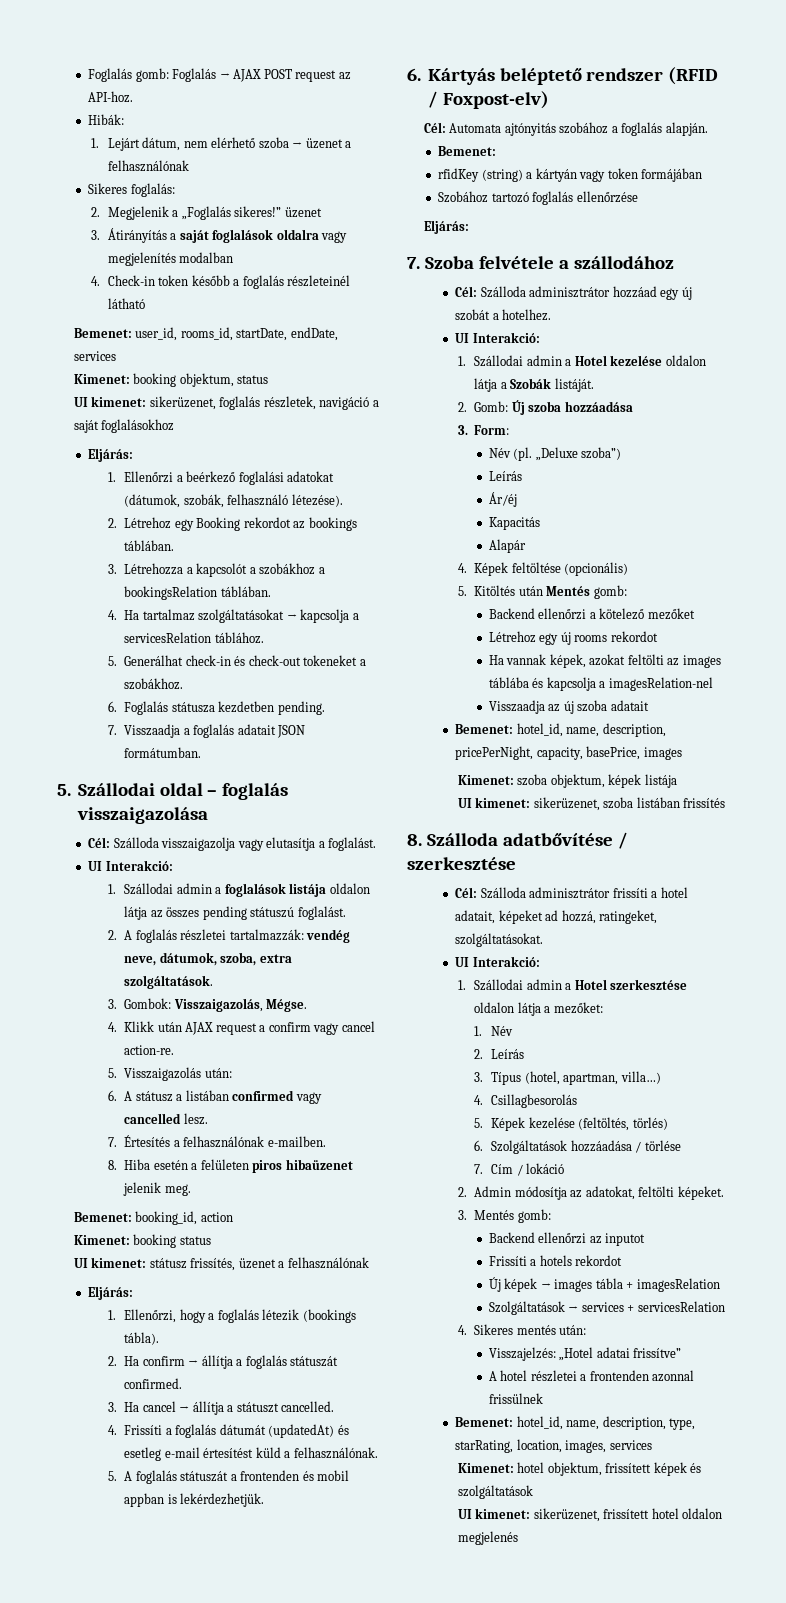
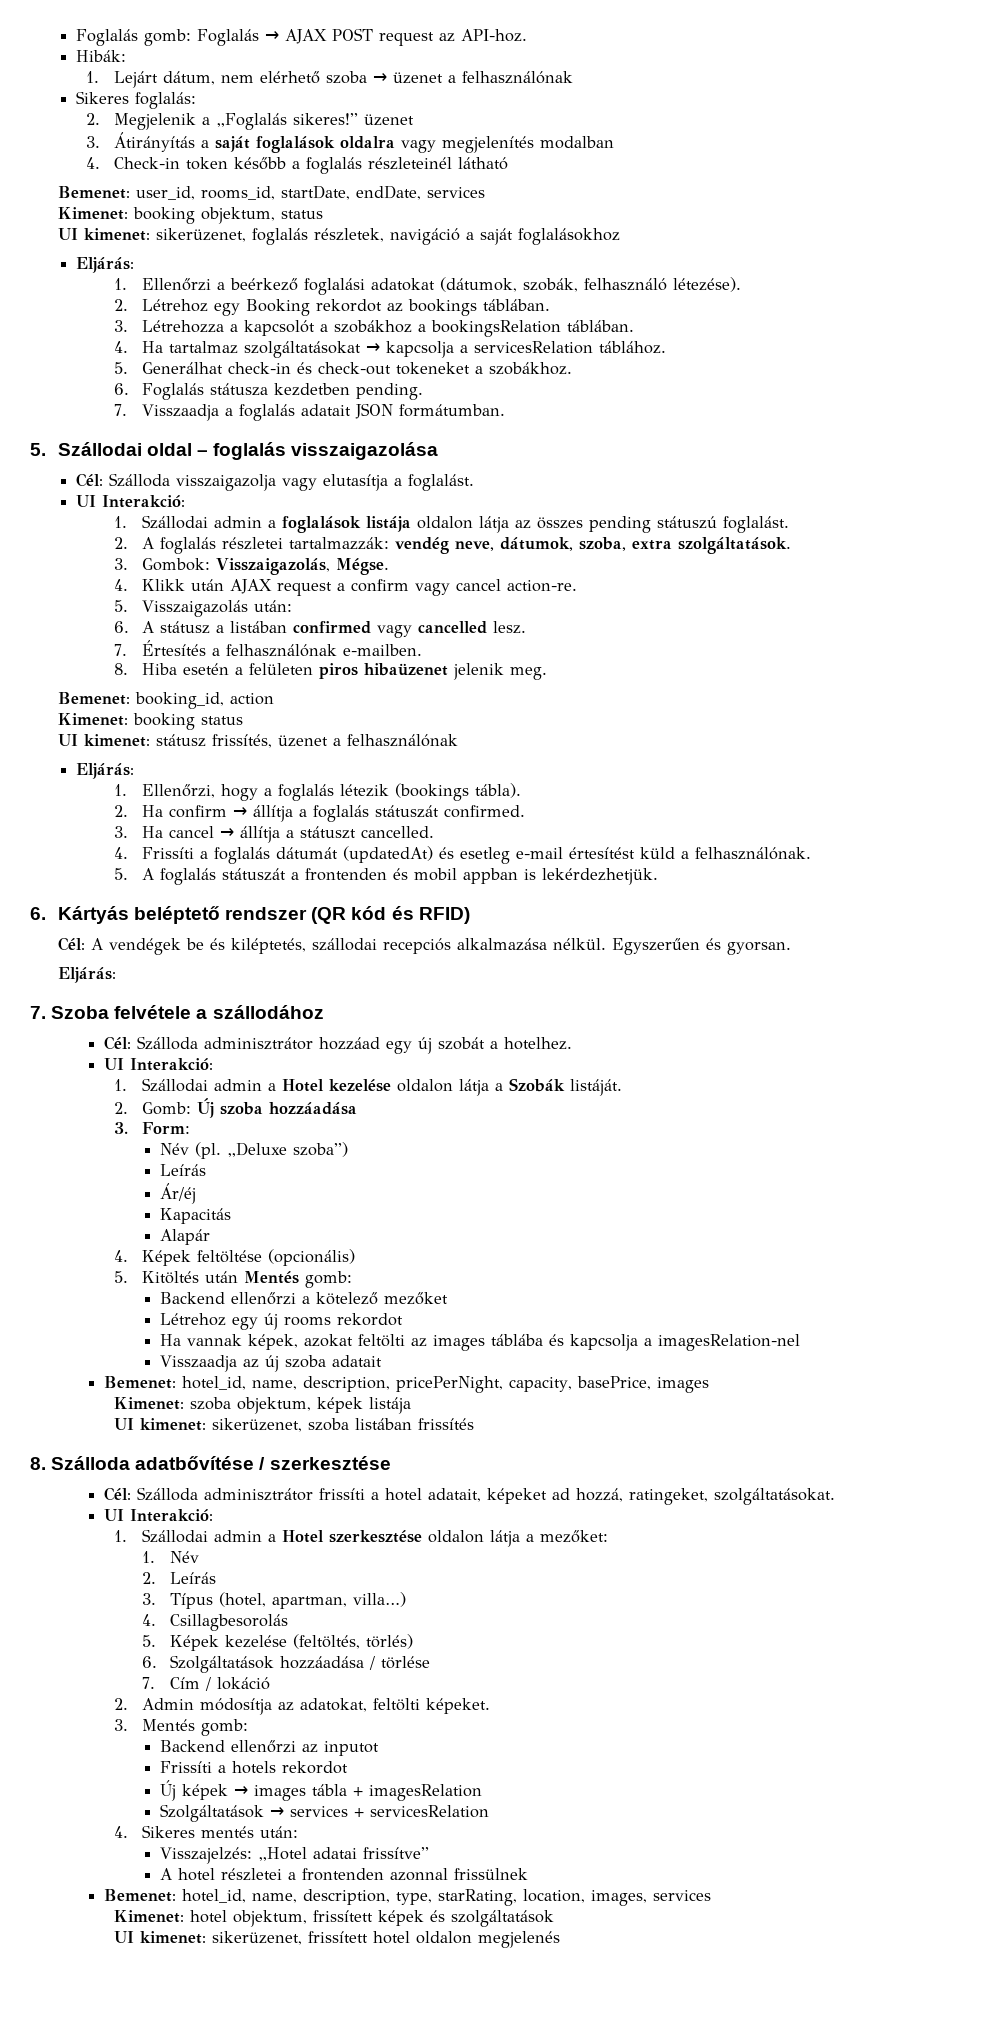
- 6. Kártyás beléptető rendszer (RFID / Foxpost-elv)
- Cél: Automata ajtónyitás szobához a foglalás alapján.
- Bemenet:
- rfidKey (string) a kártyán vagy token formájában
- Szobához tartozó foglalás ellenőrzése
+ 6. Kártyás beléptető rendszer (QR kód és RFID)
+ Cél: A vendégek be és kiléptetés, szállodai recepciós alkalmazása nélkül. Egyszerűen és gyorsan.

